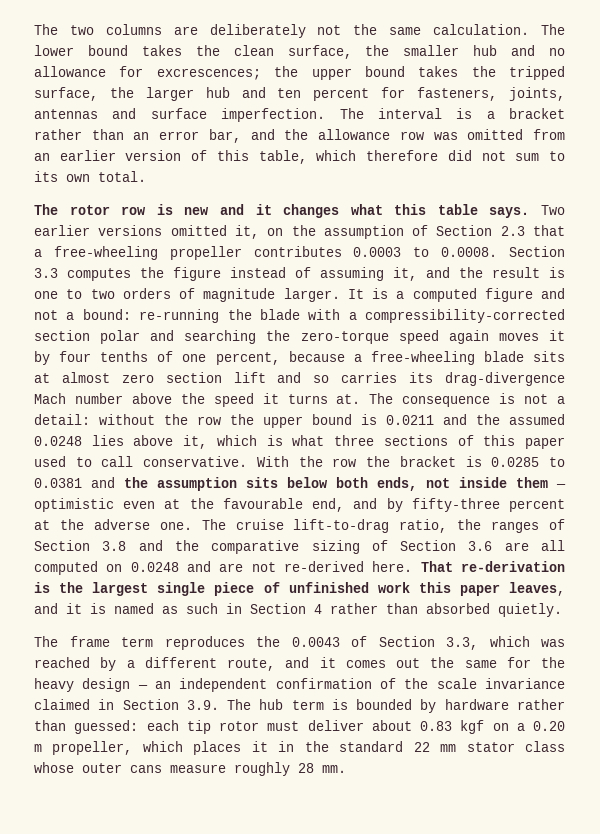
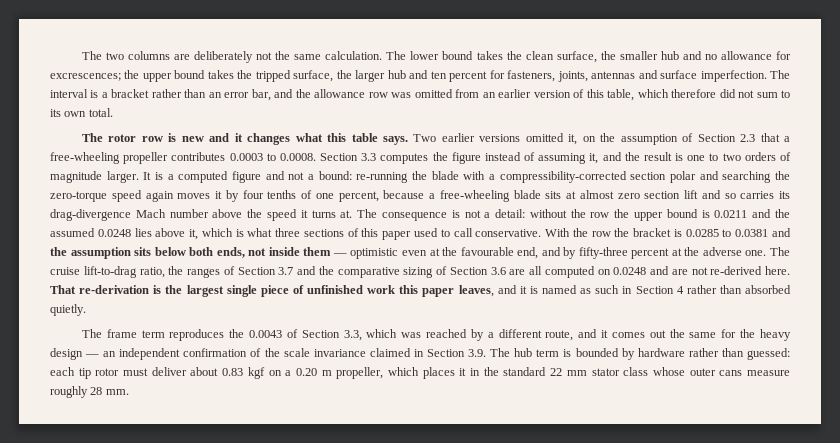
- The cruise lift-to-drag ratio, the ranges of Section 3.8 and the comparative sizing of Section 3.6 are all computed on 0.0248 and are not re-derived here.
+ The cruise lift-to-drag ratio, the ranges of Section 3.7 and the comparative sizing of Section 3.6 are all computed on 0.0248 and are not re-derived here.

